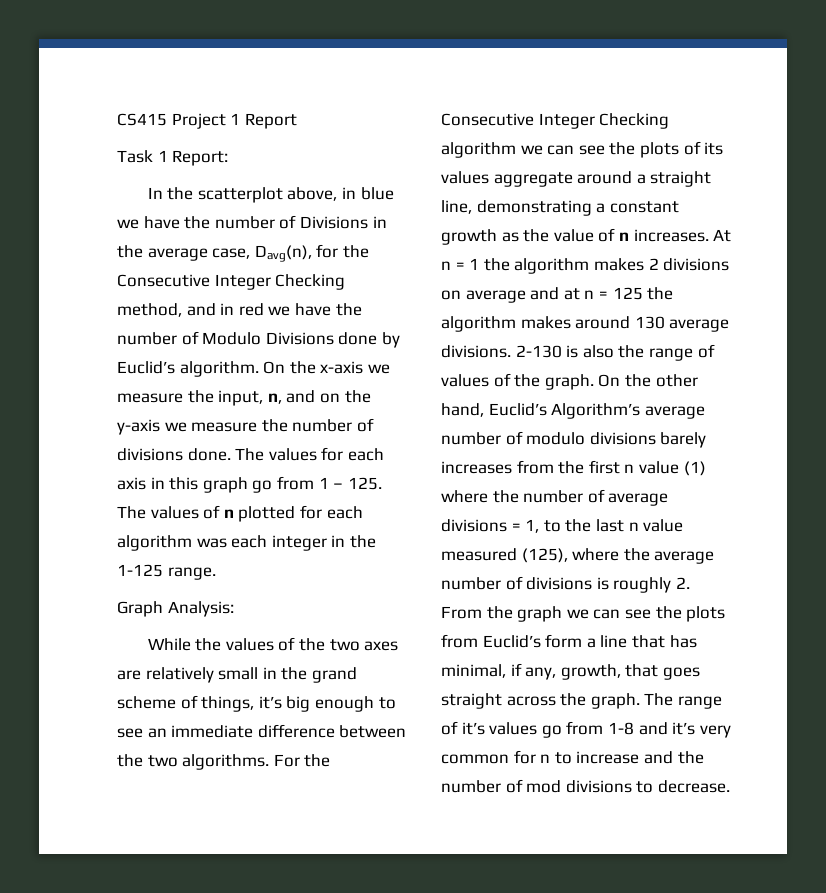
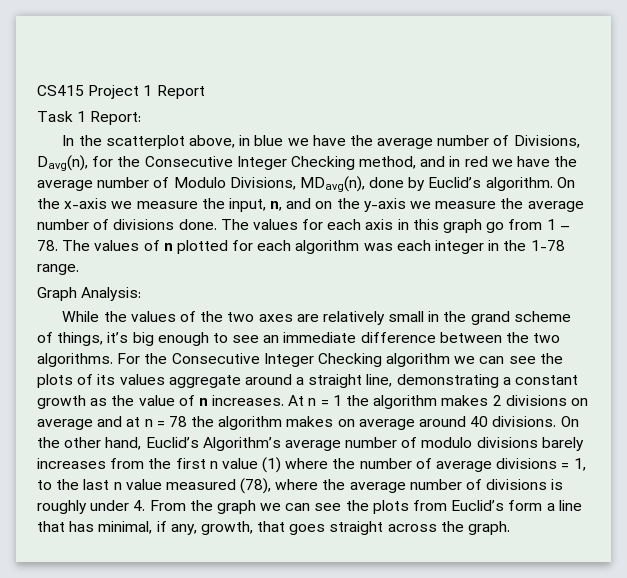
- In the scatterplot above, in blue we have the number of Divisions in the average case, Davg(n), for the Consecutive Integer Checking method, and in red we have the number of Modulo Divisions done by Euclid’s algorithm.
+ In the scatterplot above, in blue we have the average number of Divisions, Davg(n), for the Consecutive Integer Checking method, and in red we have the average number of Modulo Divisions, MDavg(n), done by Euclid’s algorithm.
- On the x-axis we measure the input, n, and on the y-axis we measure the number of divisions done.
+ On the x-axis we measure the input, n, and on the y-axis we measure the average number of divisions done.
- The values for each axis in this graph go from 1 – 125. The values of n plotted for each algorithm was each integer in the 1-125 range.
+ The values for each axis in this graph go from 1 – 78. The values of n plotted for each algorithm was each integer in the 1-78 range.
- At n = 1 the algorithm makes 2 divisions on average and at n = 125 the algorithm makes around 130 average divisions. 2-130 is also the range of values of the graph.
+ At n = 1 the algorithm makes 2 divisions on average and at n = 78 the algorithm makes on average around 40 divisions.
- On the other hand, Euclid’s Algorithm’s average number of modulo divisions barely increases from the first n value (1) where the number of average divisions = 1, to the last n value measured (125), where the average number of divisions is roughly 2. From the graph we can see the plots from Euclid’s form a line that has minimal, if any, growth, that goes straight across the graph. The range of it’s values go from 1-8 and it’s very common for n to increase and the number of mod divisions to decrease.
+ On the other hand, Euclid’s Algorithm’s average number of modulo divisions barely increases from the first n value (1) where the number of average divisions = 1, to the last n value measured (78), where the average number of divisions is roughly under 4. From the graph we can see the plots from Euclid’s form a line that has minimal, if any, growth, that goes straight across the graph.

